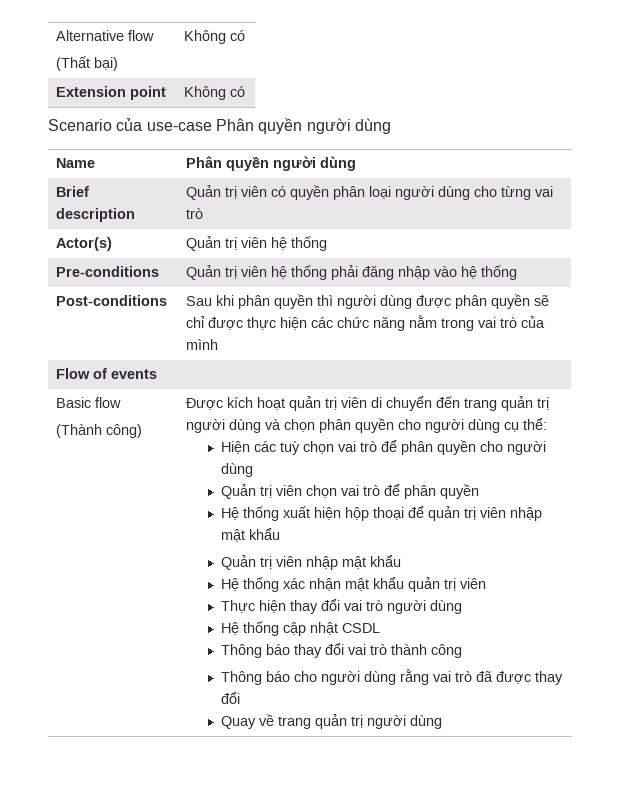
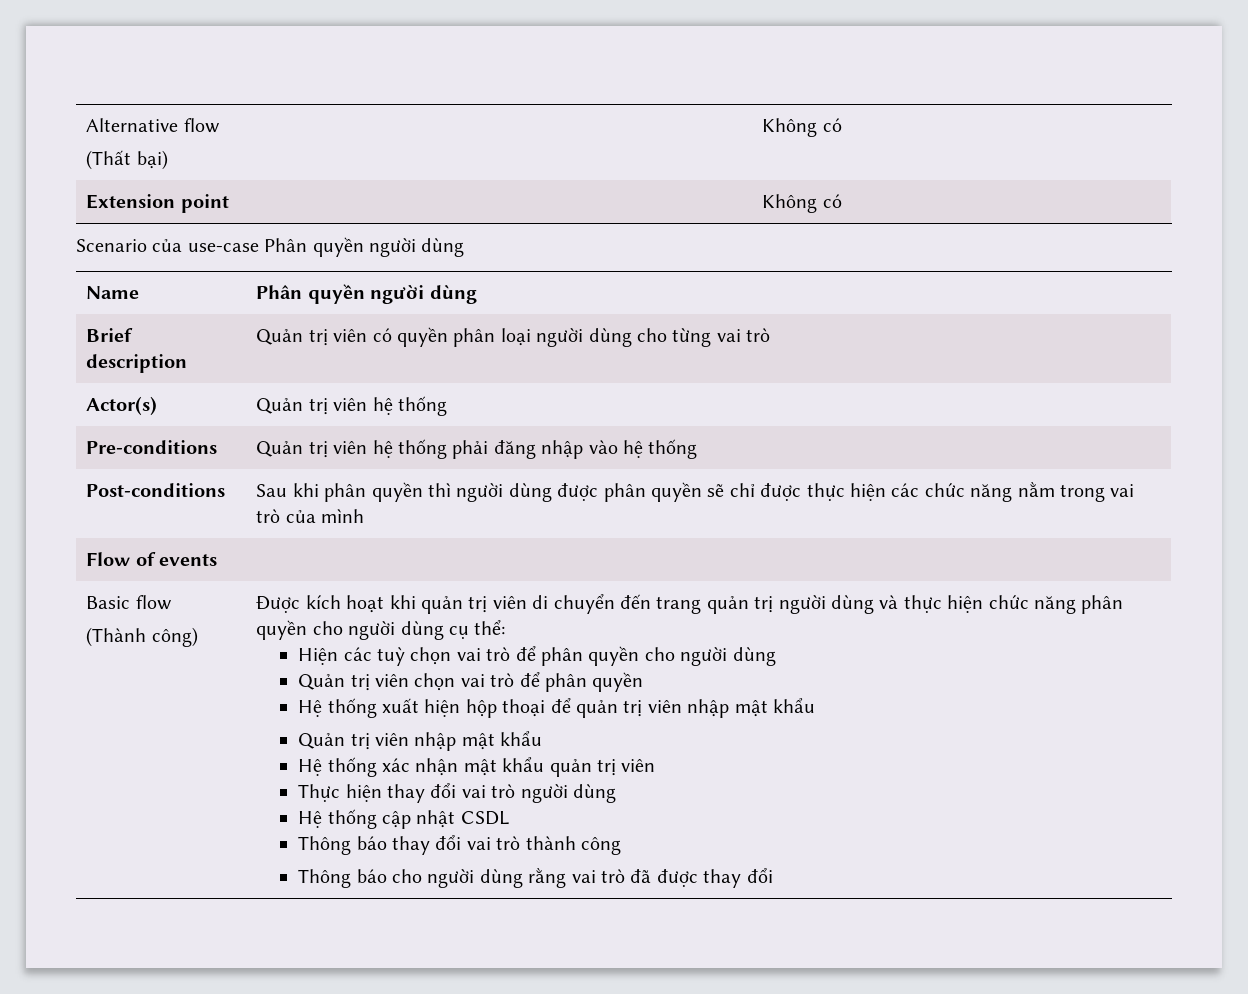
- Được kích hoạt quản trị viên di chuyển đến trang quản trị người dùng và chọn phân quyền cho người dùng cụ thể:
+ Được kích hoạt khi quản trị viên di chuyển đến trang quản trị người dùng và thực hiện chức năng phân quyền cho người dùng cụ thể:
- Quay về trang quản trị người dùng

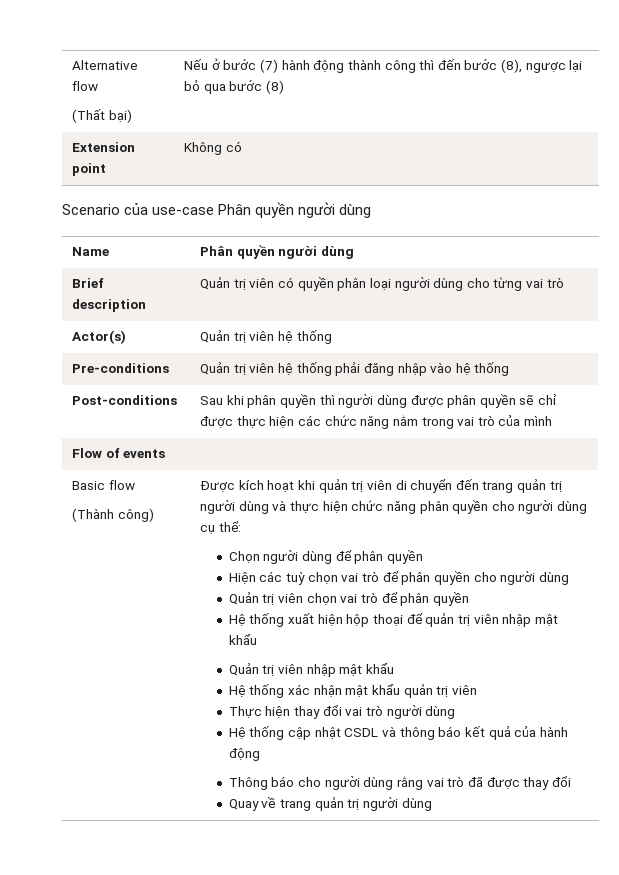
  Alternative flow
- (Thất bại) | Không có
+ (Thất bại) | Nếu ở bước (7) hành động thành công thì đến bước (8), ngược lại bỏ qua bước (8)
+ Chọn người dùng để phân quyền
- Hệ thống cập nhật CSDL
- Thông báo thay đổi vai trò thành công
+ Hệ thống cập nhật CSDL và thông báo kết quả của hành động
+ Quay về trang quản trị người dùng

